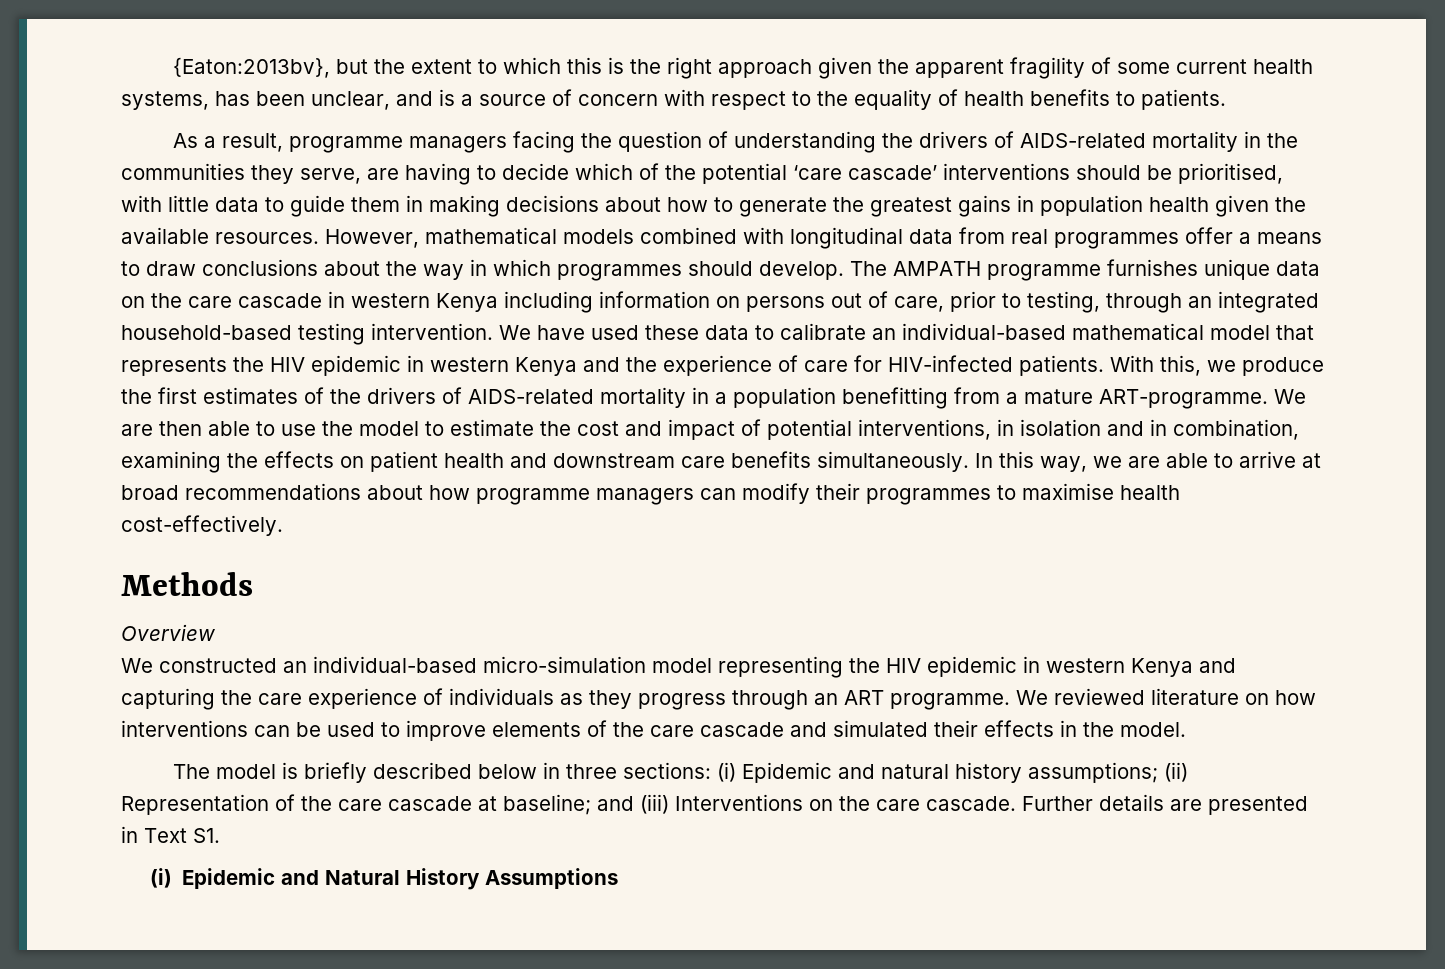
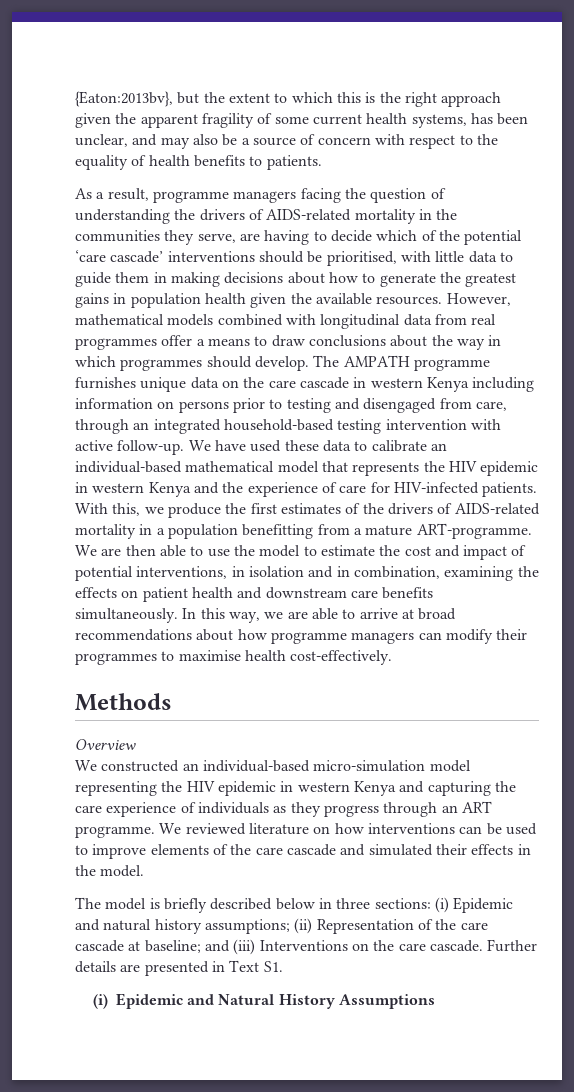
- {Eaton:2013bv}, but the extent to which this is the right approach given the apparent fragility of some current health systems, has been unclear, and is a source of concern with respect to the equality of health benefits to patients.
+ {Eaton:2013bv}, but the extent to which this is the right approach given the apparent fragility of some current health systems, has been unclear, and may also be a source of concern with respect to the equality of health benefits to patients.
- The AMPATH programme furnishes unique data on the care cascade in western Kenya including information on persons out of care, prior to testing, through an integrated household-based testing intervention.
+ The AMPATH programme furnishes unique data on the care cascade in western Kenya including information on persons prior to testing and disengaged from care, through an integrated household-based testing intervention with active follow-up.

